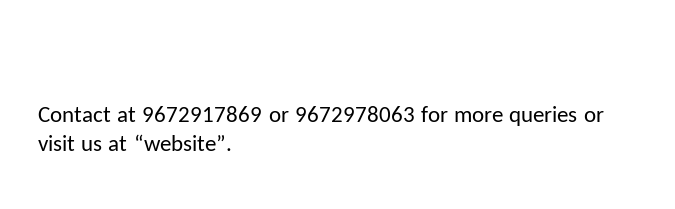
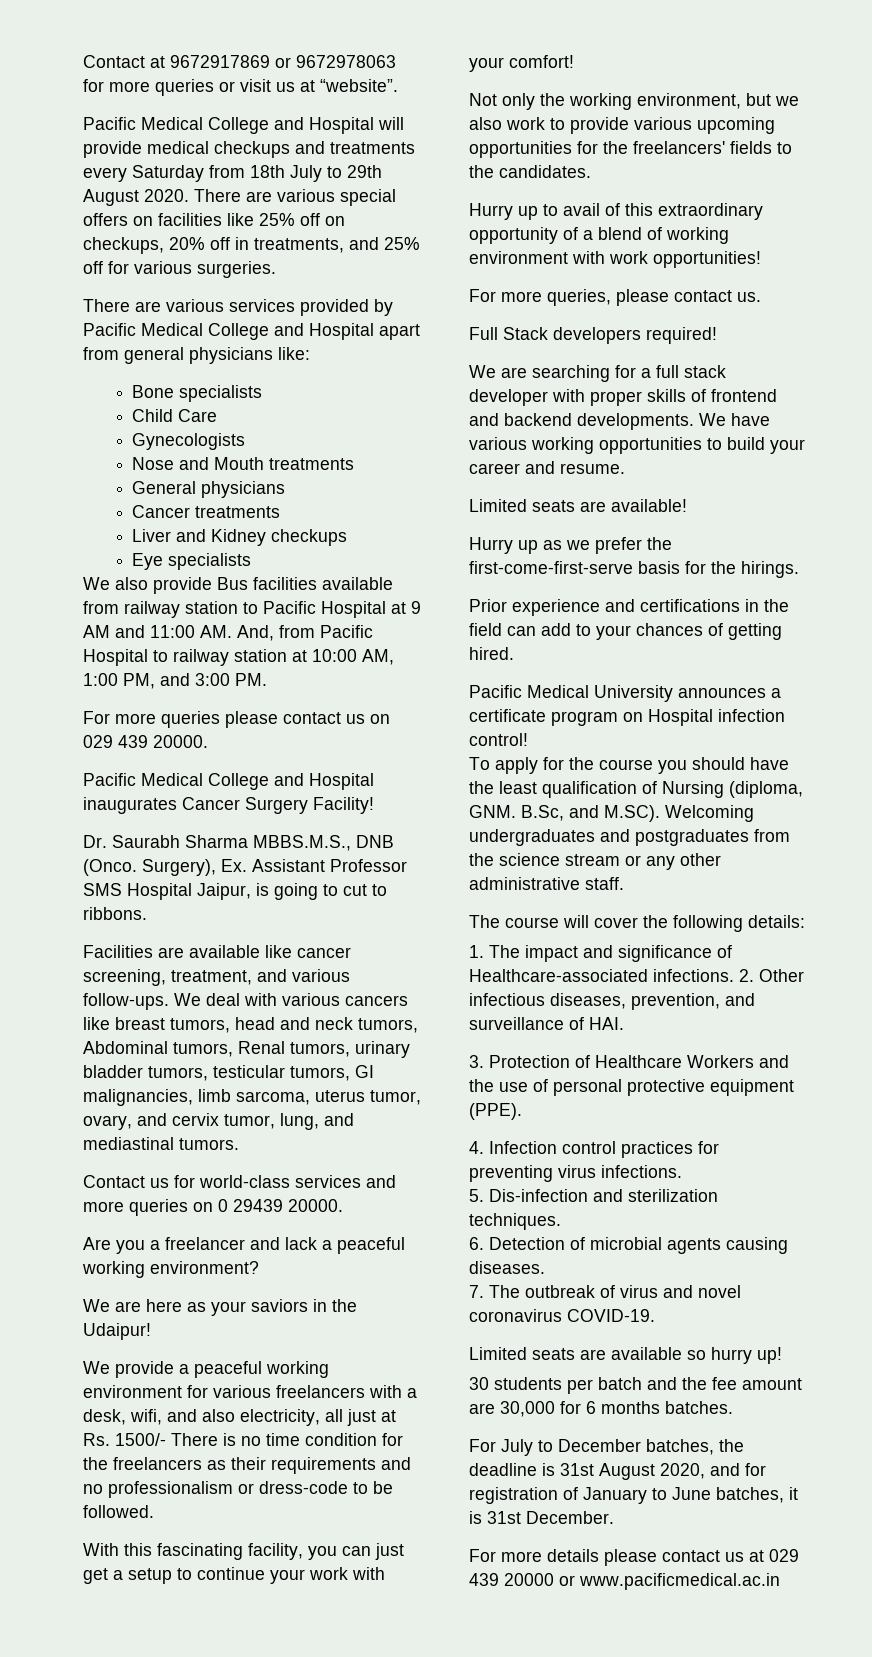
+ Pacific Medical College and Hospital will provide medical checkups and treatments every Saturday from 18th July to 29th August 2020. There are various special offers on facilities like 25% off on checkups, 20% off in treatments, and 25% off for various surgeries.
+ There are various services provided by Pacific Medical College and Hospital apart from general physicians like:
+ Bone specialists
+ Child Care
+ Gynecologists
+ Nose and Mouth treatments
+ General physicians
+ Cancer treatments
+ Liver and Kidney checkups
+ Eye specialists
+ We also provide Bus facilities available from railway station to Pacific Hospital at 9 AM and 11:00 AM. And, from Pacific Hospital to railway station at 10:00 AM, 1:00 PM, and 3:00 PM.
+ For more queries please contact us on 029 439 20000.
+ Pacific Medical College and Hospital inaugurates Cancer Surgery Facility!
+ Dr. Saurabh Sharma MBBS.M.S., DNB (Onco. Surgery), Ex. Assistant Professor SMS Hospital Jaipur, is going to cut to ribbons.
+ Facilities are available like cancer screening, treatment, and various follow-ups. We deal with various cancers like breast tumors, head and neck tumors, Abdominal tumors, Renal tumors, urinary bladder tumors, testicular tumors, GI malignancies, limb sarcoma, uterus tumor, ovary, and cervix tumor, lung, and mediastinal tumors.
+ Contact us for world-class services and more queries on 0 29439 20000.
+ Are you a freelancer and lack a peaceful working environment?
+ We are here as your saviors in the Udaipur!
+ We provide a peaceful working environment for various freelancers with a desk, wifi, and also electricity, all just at Rs. 1500/- There is no time condition for the freelancers as their requirements and no professionalism or dress-code to be followed.
+ With this fascinating facility, you can just get a setup to continue your work with your comfort!
+ Not only the working environment, but we also work to provide various upcoming opportunities for the freelancers' fields to the candidates.
+ Hurry up to avail of this extraordinary opportunity of a blend of working environment with work opportunities!
+ For more queries, please contact us.
+ Full Stack developers required!
+ We are searching for a full stack developer with proper skills of frontend and backend developments. We have various working opportunities to build your career and resume.
+ Limited seats are available!
+ Hurry up as we prefer the first-come-first-serve basis for the hirings.
+ Prior experience and certifications in the field can add to your chances of getting hired.
+ Pacific Medical University announces a certificate program on Hospital infection control!
+ To apply for the course you should have the least qualification of Nursing (diploma, GNM. B.Sc, and M.SC). Welcoming undergraduates and postgraduates from the science stream or any other administrative staff.
+ The course will cover the following details:
+ 1. The impact and significance of Healthcare-associated infections. 2. Other infectious diseases, prevention, and surveillance of HAI.
+ 3. Protection of Healthcare Workers and the use of personal protective equipment (PPE).
+ 4. Infection control practices for preventing virus infections.
+ 5. Dis-infection and sterilization techniques.
+ 6. Detection of microbial agents causing diseases.
+ 7. The outbreak of virus and novel coronavirus COVID-19.
+ Limited seats are available so hurry up!
+ 30 students per batch and the fee amount are 30,000 for 6 months batches.
+ For July to December batches, the deadline is 31st August 2020, and for registration of January to June batches, it is 31st December.
+ For more details please contact us at 029 439 20000 or www.pacificmedical.ac.in

